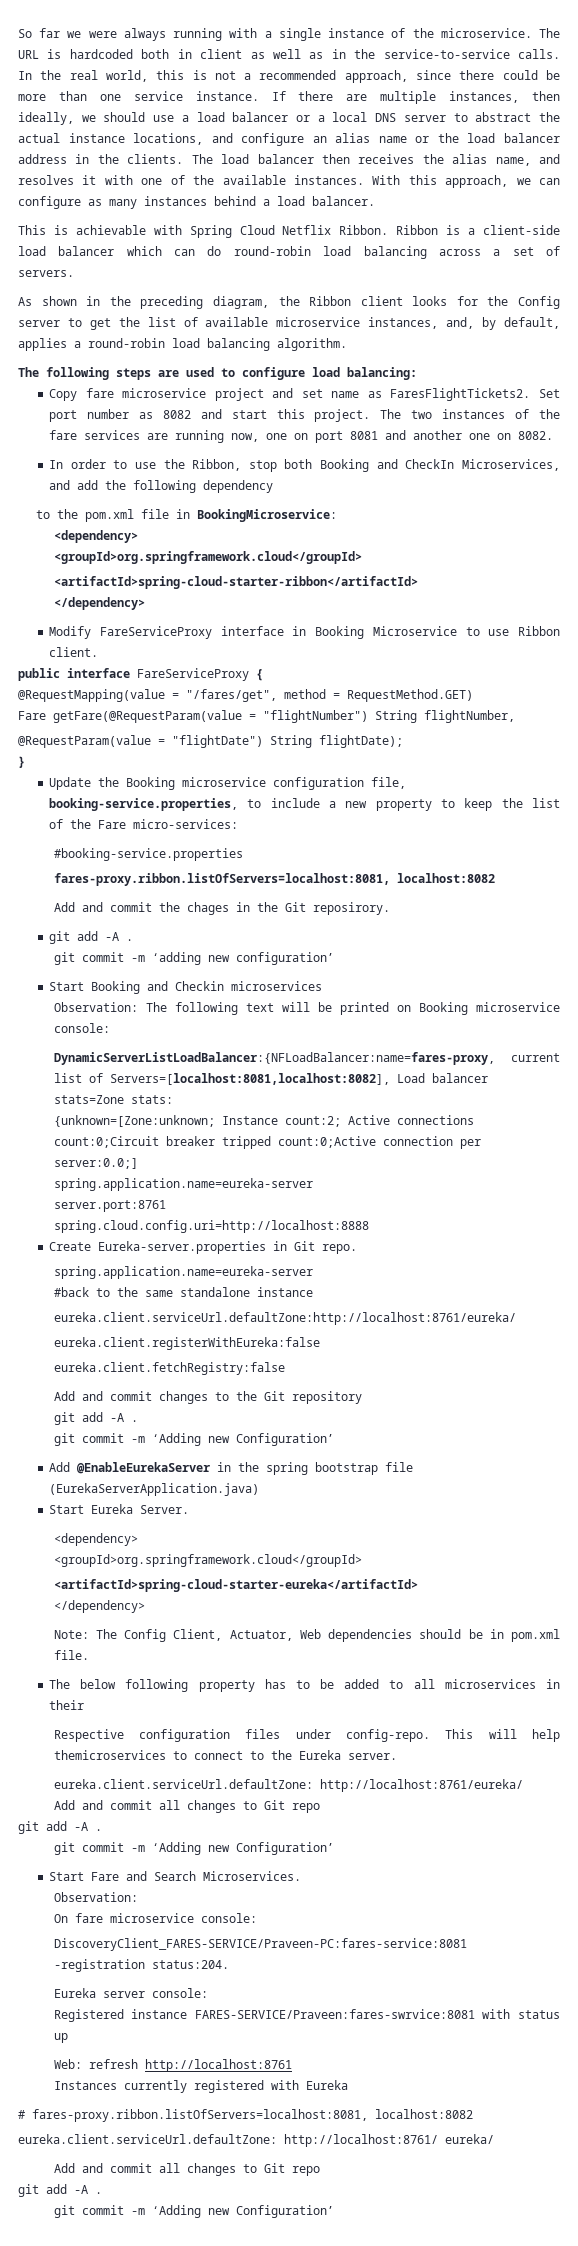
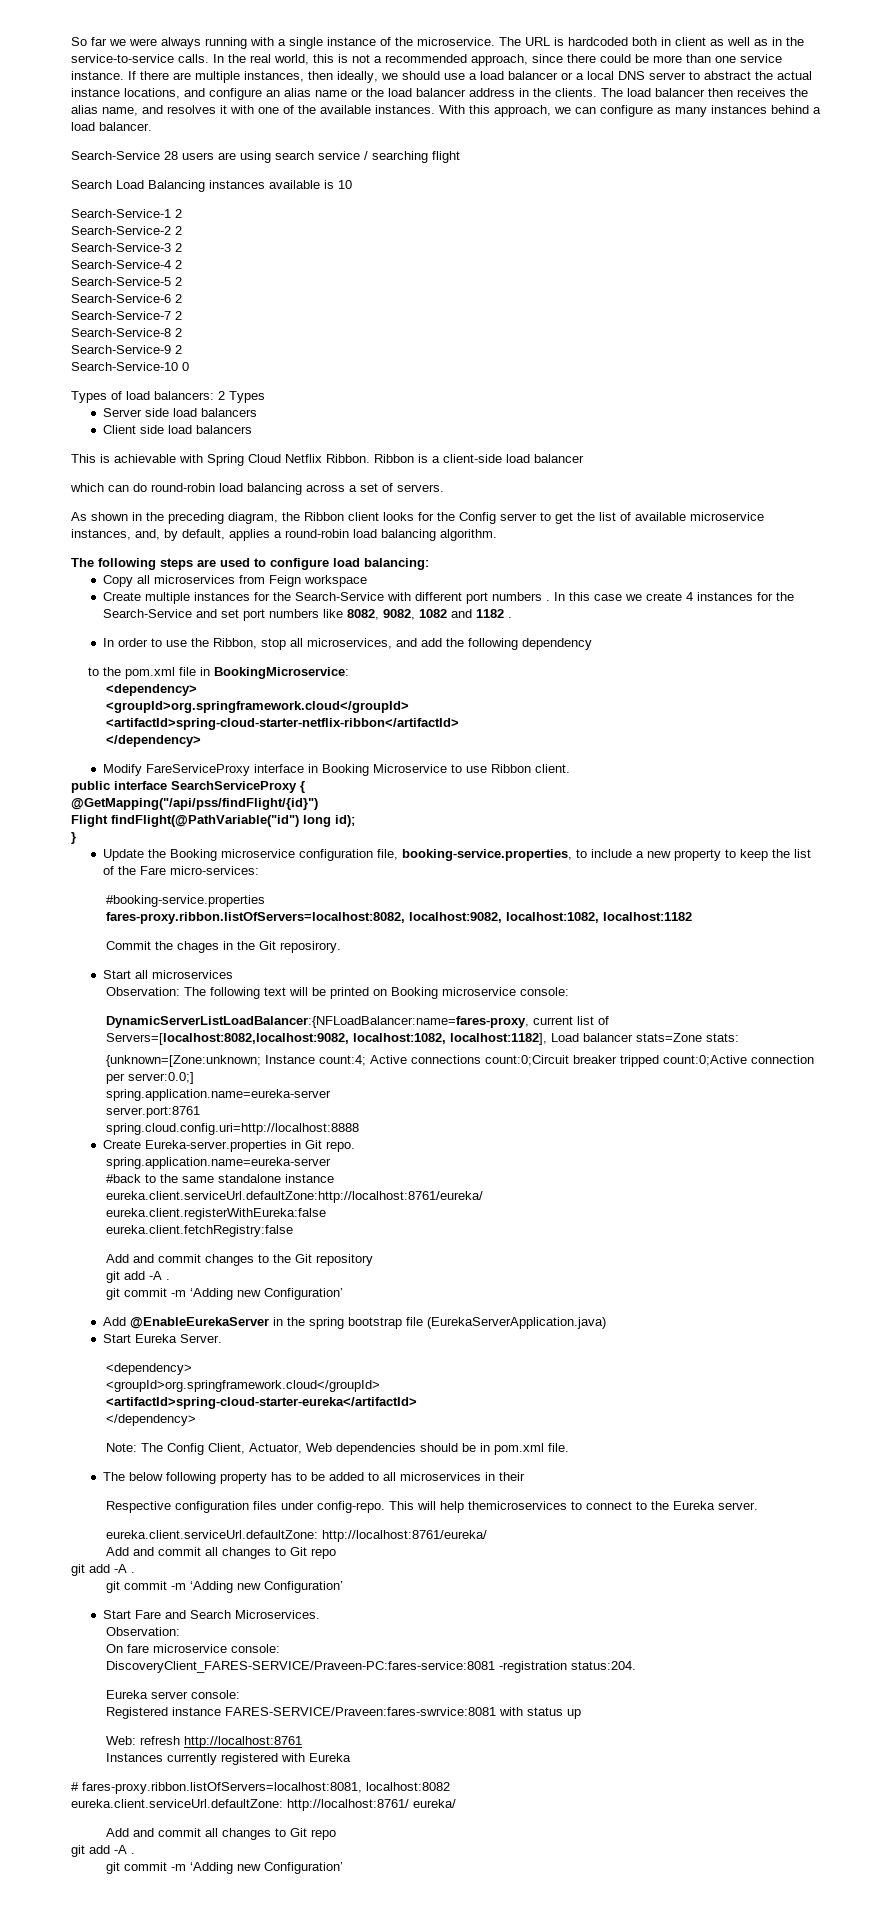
+ Search-Service 28 users are using search service / searching flight
+ Search Load Balancing instances available is 10
+ Search-Service-1 2
+ Search-Service-2 2
+ Search-Service-3 2
+ Search-Service-4 2
+ Search-Service-5 2
+ Search-Service-6 2
+ Search-Service-7 2
+ Search-Service-8 2
+ Search-Service-9 2
+ Search-Service-10 0
+ Types of load balancers: 2 Types
+ Server side load balancers
+ Client side load balancers
- Ribbon is a client-side load balancer which can do round-robin load balancing across a set of servers.
+ Ribbon is a client-side load balancer
+ which can do round-robin load balancing across a set of servers.
- Copy fare microservice project and set name as FaresFlightTickets2. Set port number as 8082 and start this project. The two instances of the fare services are running now, one on port 8081 and another one on 8082.
+ Copy all microservices from Feign workspace
+ Create multiple instances for the Search-Service with different port numbers . In this case we create 4 instances for the Search-Service and set port numbers like 8082, 9082, 1082 and 1182 .
- In order to use the Ribbon, stop both Booking and CheckIn Microservices, and add the following dependency
+ In order to use the Ribbon, stop all microservices, and add the following dependency
- <artifactId>spring-cloud-starter-ribbon</artifactId>
+ <artifactId>spring-cloud-starter-netflix-ribbon</artifactId>
- public interface FareServiceProxy {
+ public interface SearchServiceProxy {
- @RequestMapping(value = "/fares/get", method = RequestMethod.GET)
- Fare getFare(@RequestParam(value = "flightNumber") String flightNumber,
- @RequestParam(value = "flightDate") String flightDate);
+ @GetMapping("/api/pss/findFlight/{id}")
+ Flight findFlight(@PathVariable("id") long id);
  #booking-service.properties
- fares-proxy.ribbon.listOfServers=localhost:8081, localhost:8082
- Add and commit the chages in the Git reposirory.
- git add -A .
- git commit -m ‘adding new configuration’
- Start Booking and Checkin microservices
+ fares-proxy.ribbon.listOfServers=localhost:8082, localhost:9082, localhost:1082, localhost:1182
+ Commit the chages in the Git reposirory.
+ Start all microservices
- DynamicServerListLoadBalancer:{NFLoadBalancer:name=fares-proxy, current list of Servers=[localhost:8081,localhost:8082], Load balancer stats=Zone stats:
+ DynamicServerListLoadBalancer:{NFLoadBalancer:name=fares-proxy, current list of Servers=[localhost:8082,localhost:9082, localhost:1082, localhost:1182], Load balancer stats=Zone stats:
- {unknown=[Zone:unknown; Instance count:2; Active connections count:0;Circuit breaker tripped count:0;Active connection per server:0.0;]
+ {unknown=[Zone:unknown; Instance count:4; Active connections count:0;Circuit breaker tripped count:0;Active connection per server:0.0;]

